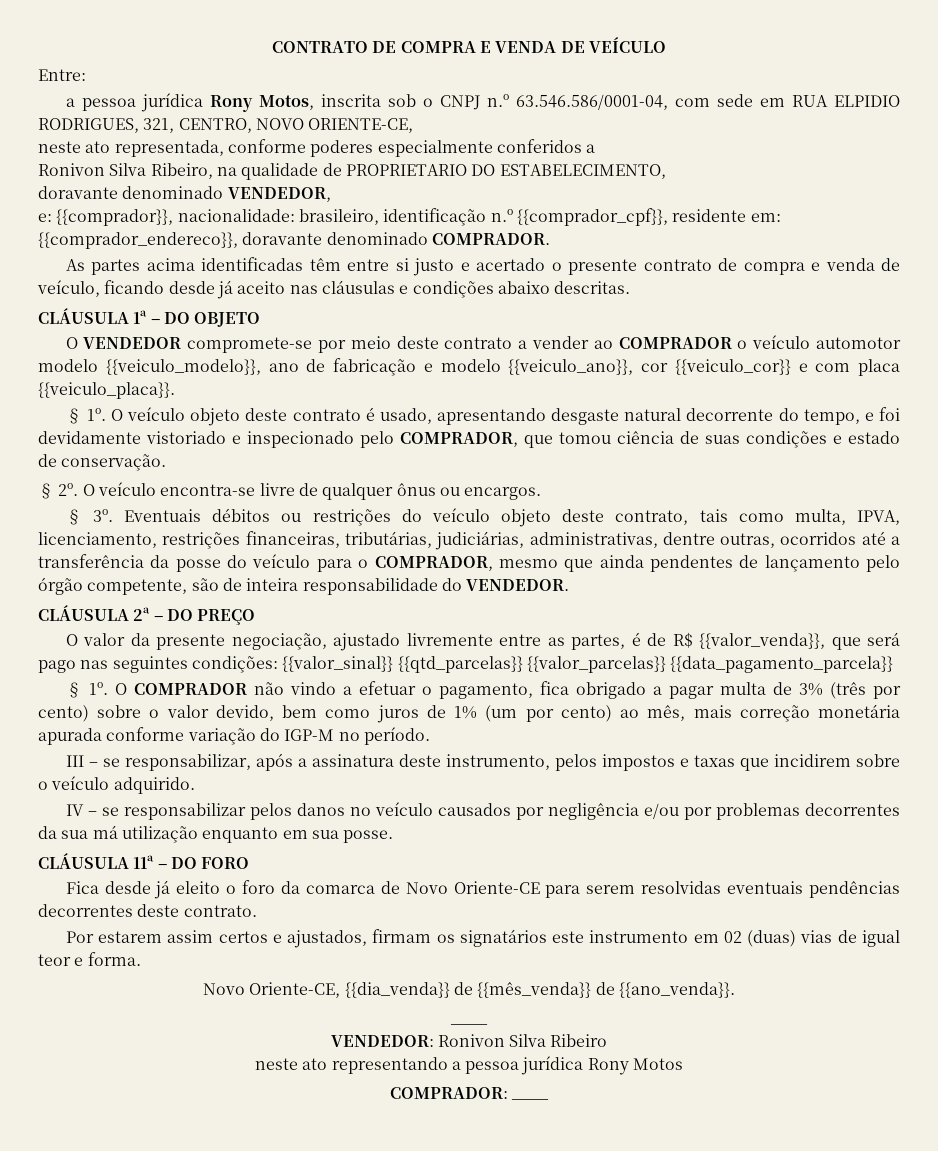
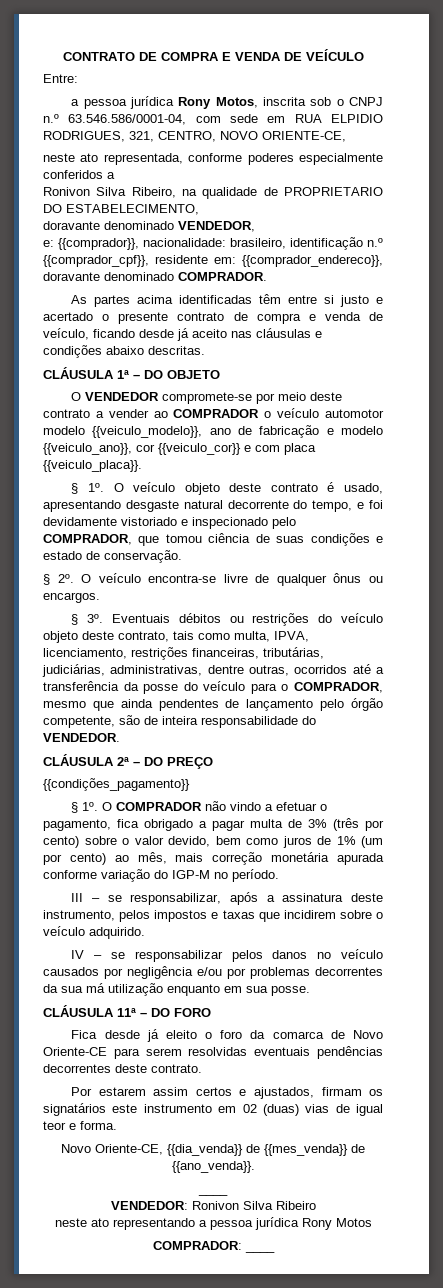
- O valor da presente negociação, ajustado livremente entre as partes, é de R$ {{valor_venda}}, que será pago nas seguintes condições: {{valor_sinal}} {{qtd_parcelas}} {{valor_parcelas}} {{data_pagamento_parcela}}
+ {{condições_pagamento}}
- Novo Oriente-CE, {{dia_venda}} de {{mês_venda}} de {{ano_venda}}.
+ Novo Oriente-CE, {{dia_venda}} de {{mes_venda}} de {{ano_venda}}.

